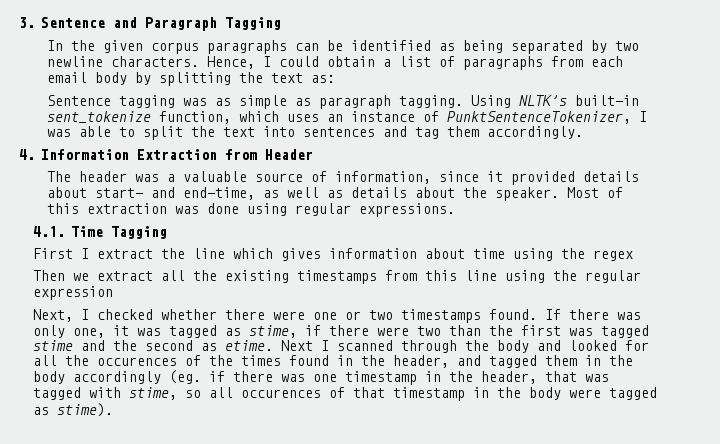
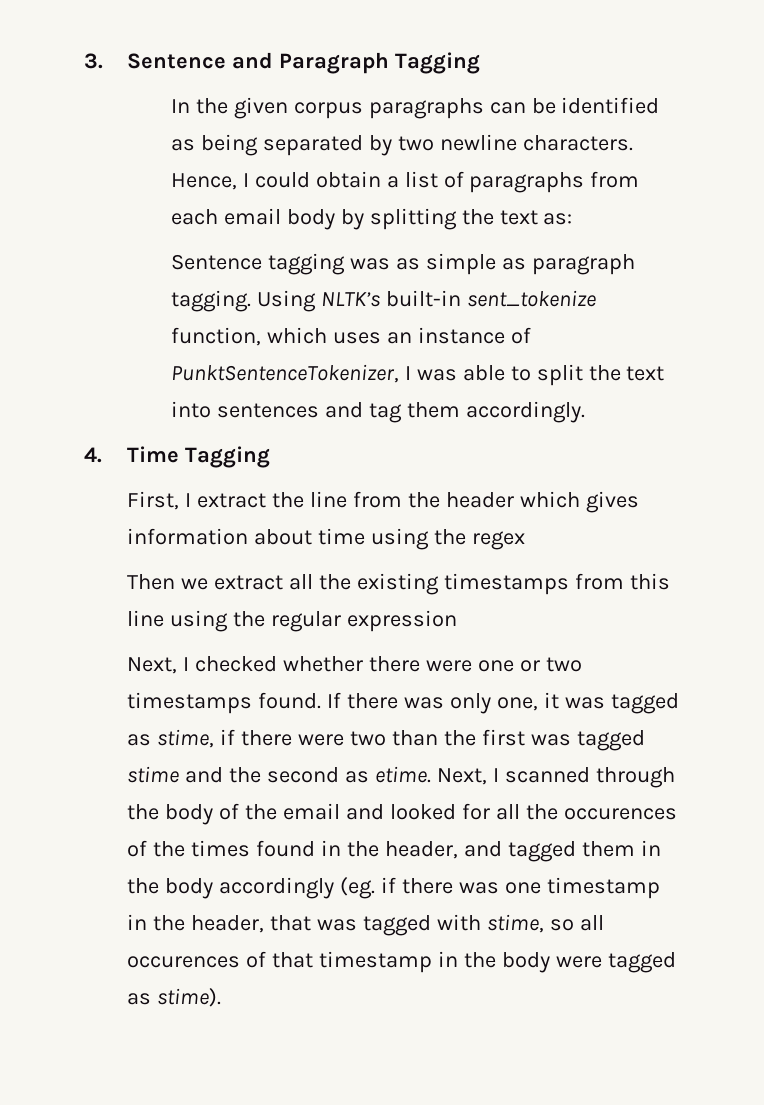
- 4. Information Extraction from Header
- The header was a valuable source of information, since it provided details about start- and end-time, as well as details about the speaker. Most of this extraction was done using regular expressions.
- 4.1. Time Tagging
+ 4. Time Tagging
- First I extract the line which gives information about time using the regex
+ First, I extract the line from the header which gives information about time using the regex
- Next I scanned through the body and looked for all the occurences of the times found in the header, and tagged them in the body accordingly (eg. if there was one timestamp in the header, that was tagged with stime, so all occurences of that timestamp in the body were tagged as stime).
+ Next, I scanned through the body of the email and looked for all the occurences of the times found in the header, and tagged them in the body accordingly (eg. if there was one timestamp in the header, that was tagged with stime, so all occurences of that timestamp in the body were tagged as stime).

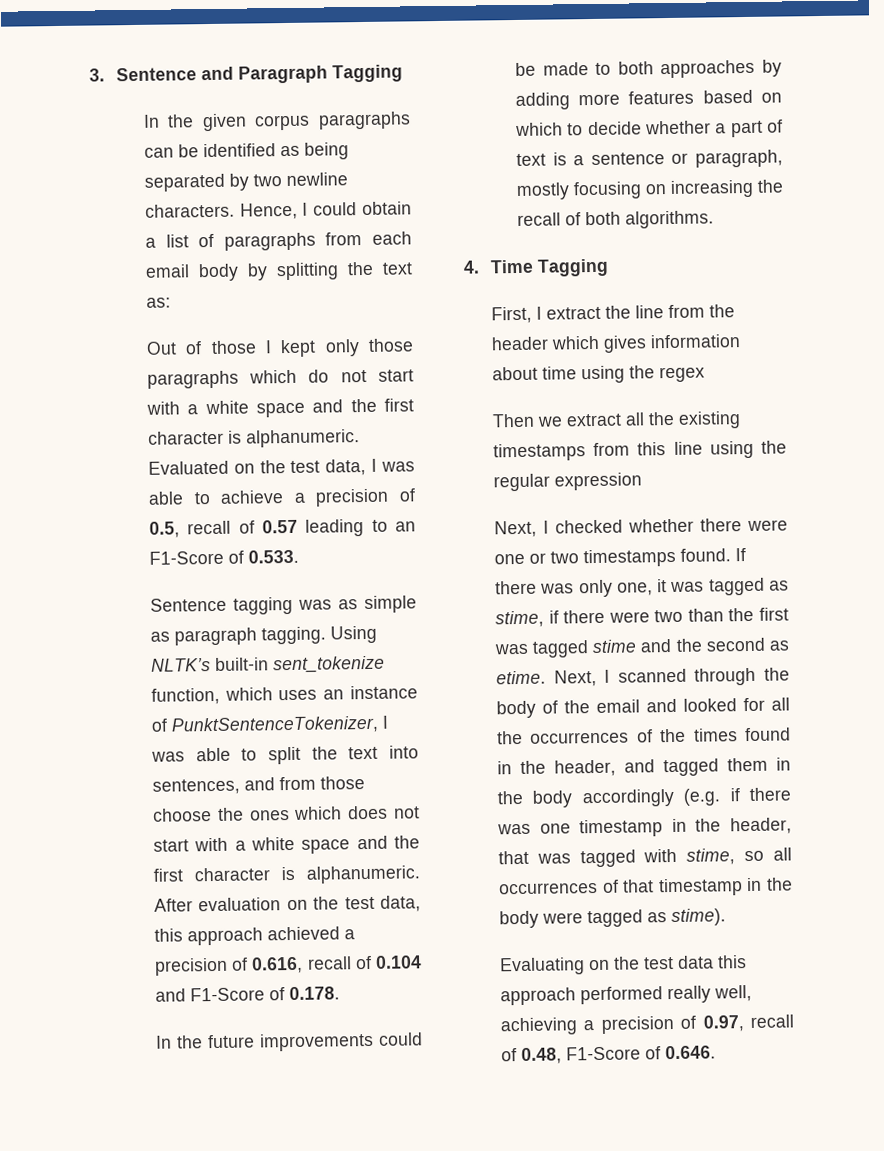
+ Out of those I kept only those paragraphs which do not start with a white space and the first character is alphanumeric. Evaluated on the test data, I was able to achieve a precision of 0.5, recall of 0.57 leading to an F1-Score of 0.533.
- Using NLTK’s built-in sent_tokenize function, which uses an instance of PunktSentenceTokenizer, I was able to split the text into sentences and tag them accordingly.
+ Using NLTK’s built-in sent_tokenize function, which uses an instance of PunktSentenceTokenizer, I was able to split the text into sentences, and from those choose the ones which does not start with a white space and the first character is alphanumeric. After evaluation on the test data, this approach achieved a precision of 0.616, recall of 0.104 and F1-Score of 0.178.
+ In the future improvements could be made to both approaches by adding more features based on which to decide whether a part of text is a sentence or paragraph, mostly focusing on increasing the recall of both algorithms.
- Next, I scanned through the body of the email and looked for all the occurences of the times found in the header, and tagged them in the body accordingly (eg. if there was one timestamp in the header, that was tagged with stime, so all occurences of that timestamp in the body were tagged as stime).
+ Next, I scanned through the body of the email and looked for all the occurrences of the times found in the header, and tagged them in the body accordingly (e.g. if there was one timestamp in the header, that was tagged with stime, so all occurrences of that timestamp in the body were tagged as stime).
+ Evaluating on the test data this approach performed really well, achieving a precision of 0.97, recall of 0.48, F1-Score of 0.646.

